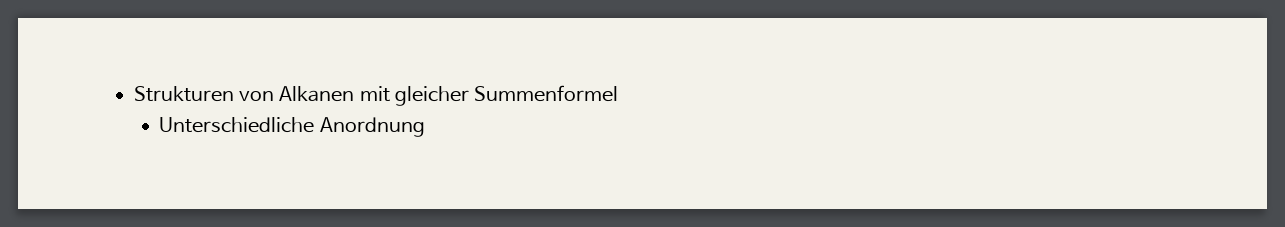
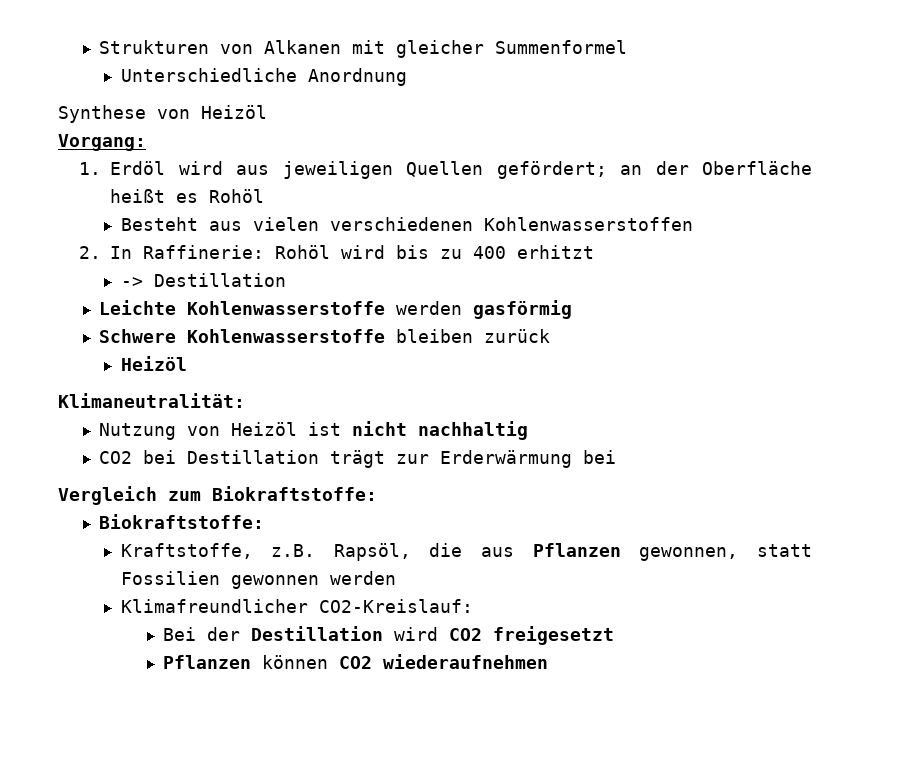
+ Synthese von Heizöl
+ Vorgang:
+ 1. Erdöl wird aus jeweiligen Quellen gefördert; an der Oberfläche heißt es Rohöl
+ Besteht aus vielen verschiedenen Kohlenwasserstoffen
+ 2. In Raffinerie: Rohöl wird bis zu 400 erhitzt
+ -> Destillation
+ Leichte Kohlenwasserstoffe werden gasförmig
+ Schwere Kohlenwasserstoffe bleiben zurück
+ Heizöl
+ Klimaneutralität:
+ Nutzung von Heizöl ist nicht nachhaltig
+ CO2 bei Destillation trägt zur Erderwärmung bei
+ Vergleich zum Biokraftstoffe:
+ Biokraftstoffe:
+ Kraftstoffe, z.B. Rapsöl, die aus Pflanzen gewonnen, statt Fossilien gewonnen werden
+ Klimafreundlicher CO2-Kreislauf:
+ Bei der Destillation wird CO2 freigesetzt
+ Pflanzen können CO2 wiederaufnehmen

